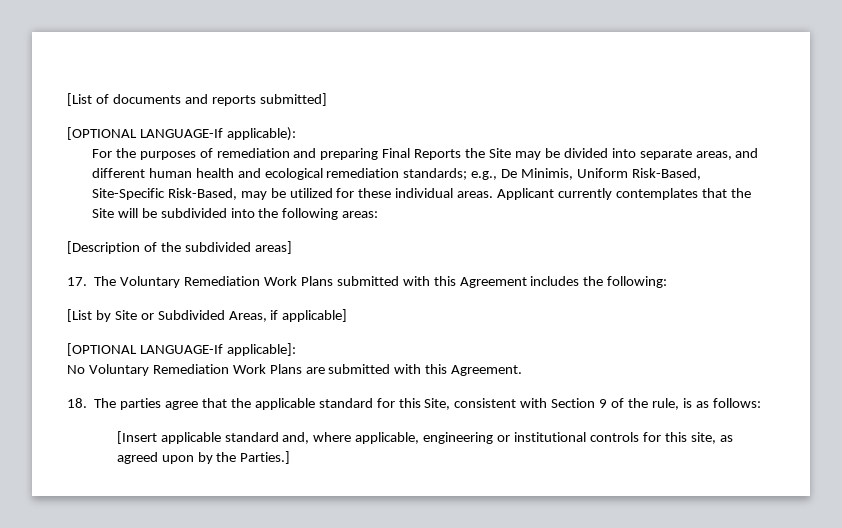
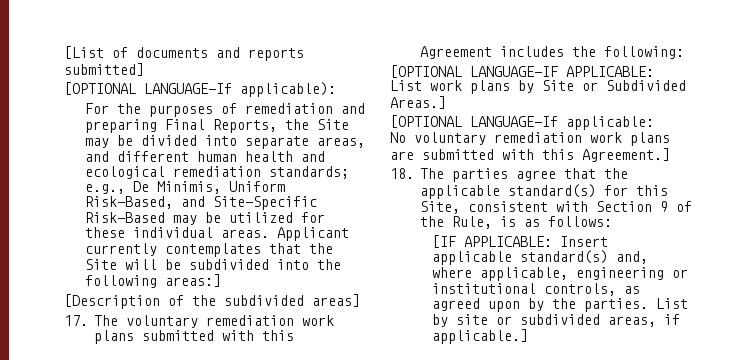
- For the purposes of remediation and preparing Final Reports the Site may be divided into separate areas, and different human health and ecological remediation standards; e.g., De Minimis, Uniform Risk-Based, Site-Specific Risk-Based, may be utilized for these individual areas.
+ For the purposes of remediation and preparing Final Reports, the Site may be divided into separate areas, and different human health and ecological remediation standards; e.g., De Minimis, Uniform Risk-Based, and Site-Specific Risk-Based may be utilized for these individual areas.
- Applicant currently contemplates that the Site will be subdivided into the following areas:
+ Applicant currently contemplates that the Site will be subdivided into the following areas:]
- 17. The Voluntary Remediation Work Plans submitted with this Agreement includes the following:
+ 17. The voluntary remediation work plans submitted with this Agreement includes the following:
- [List by Site or Subdivided Areas, if applicable]
- [OPTIONAL LANGUAGE-If applicable]:
+ [OPTIONAL LANGUAGE-IF APPLICABLE: List work plans by Site or Subdivided Areas.]
+ [OPTIONAL LANGUAGE-If applicable:
- No Voluntary Remediation Work Plans are submitted with this Agreement.
+ No voluntary remediation work plans are submitted with this Agreement.]
- 18. The parties agree that the applicable standard for this Site, consistent with Section 9 of the rule, is as follows:
+ 18. The parties agree that the applicable standard(s) for this Site, consistent with Section 9 of the Rule, is as follows:
- [Insert applicable standard and, where applicable, engineering or institutional controls for this site, as agreed upon by the Parties.]
+ [IF APPLICABLE: Insert applicable standard(s) and, where applicable, engineering or institutional controls, as agreed upon by the parties. List by site or subdivided areas, if applicable.]

